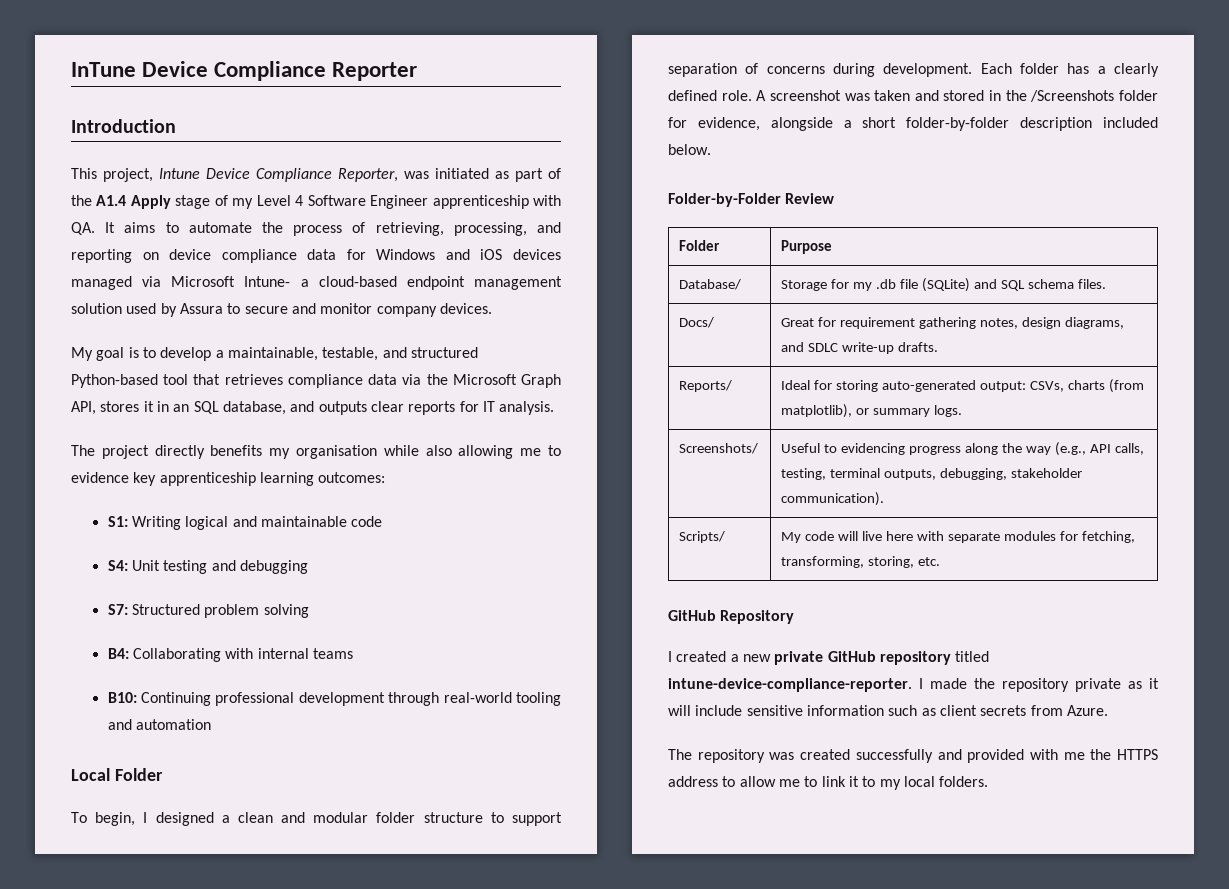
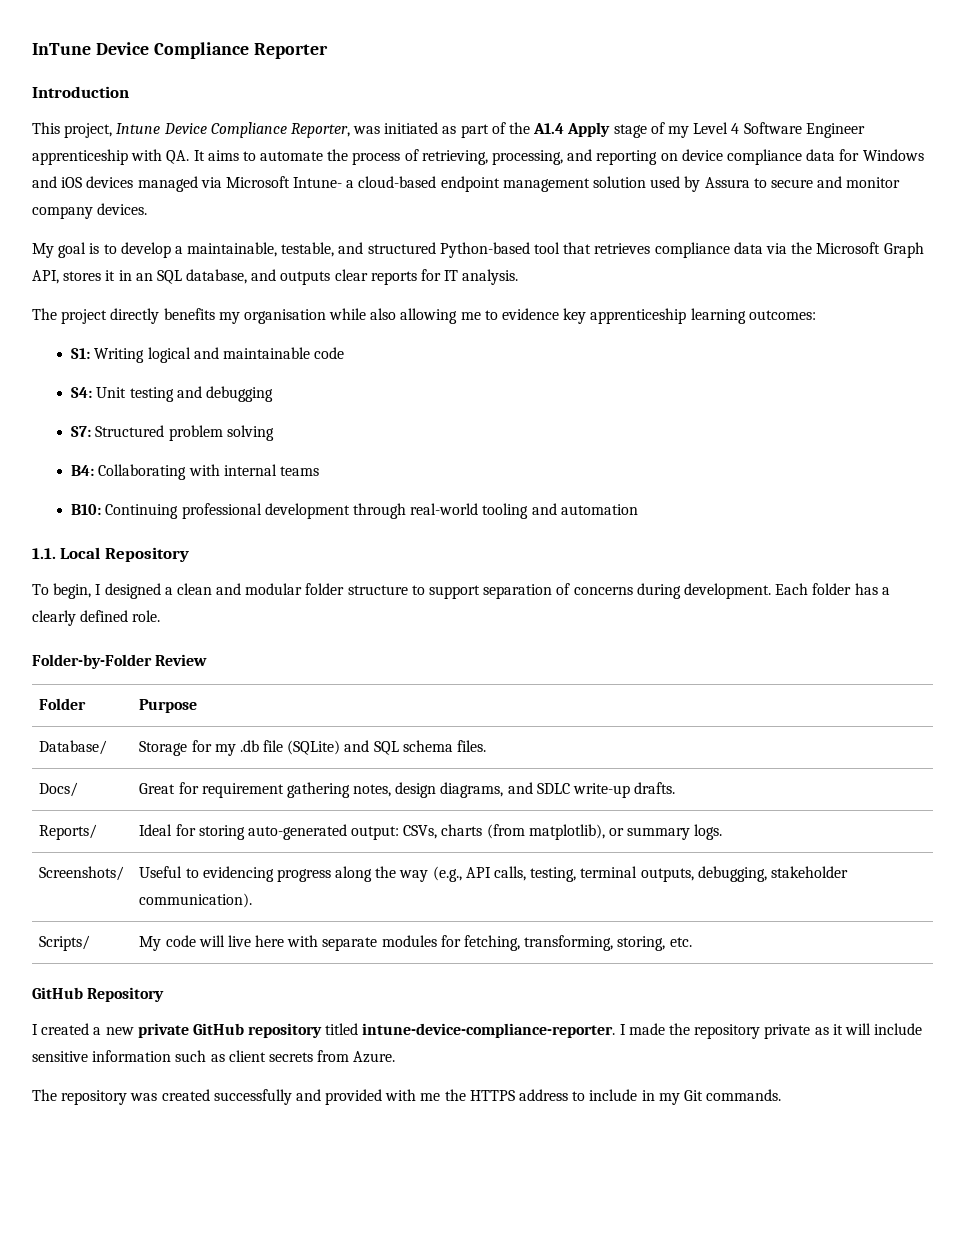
- Local Folder
+ 1.1. Local Repository
- A screenshot was taken and stored in the /Screenshots folder for evidence, alongside a short folder-by-folder description included below.
- The repository was created successfully and provided with me the HTTPS address to allow me to link it to my local folders.
+ The repository was created successfully and provided with me the HTTPS address to include in my Git commands.

